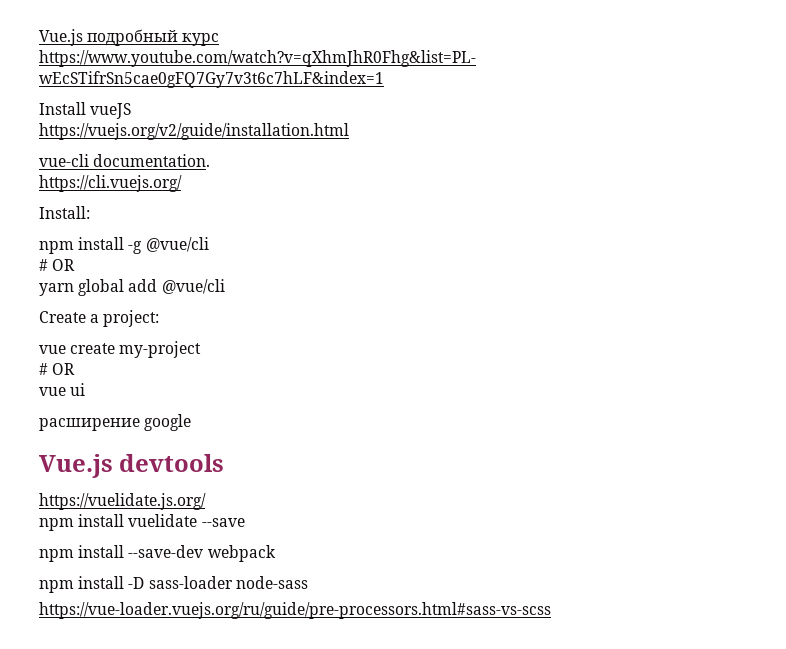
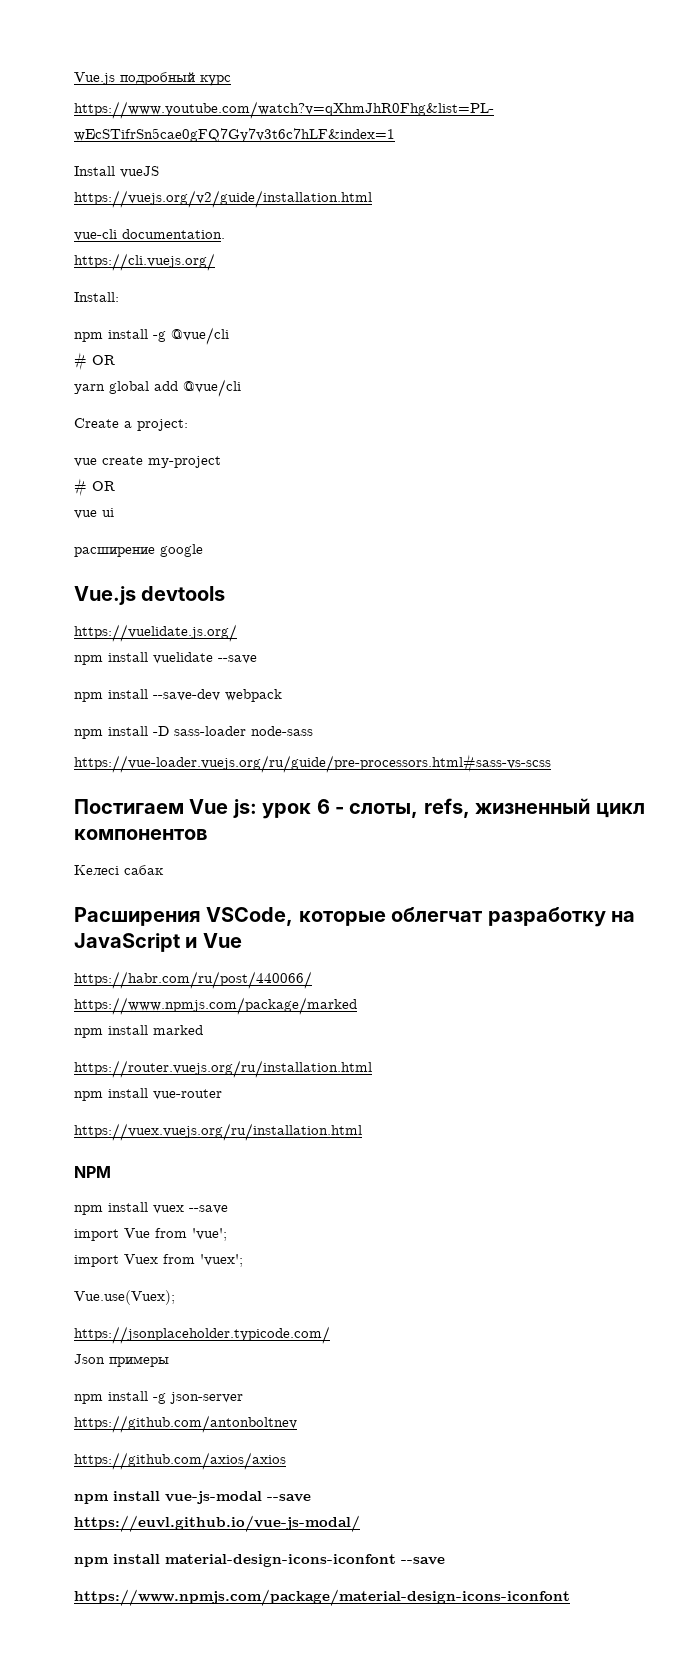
+ Постигаем Vue js: урок 6 - слоты, refs, жизненный цикл компонентов
+ Келесі сабак
+ Расширения VSCode, которые облегчат разработку на JavaScript и Vue
+ https://habr.com/ru/post/440066/
+ https://www.npmjs.com/package/marked
+ npm install marked
+ https://router.vuejs.org/ru/installation.html
+ npm install vue-router
+ https://vuex.vuejs.org/ru/installation.html
+ NPM
+ npm install vuex --save
+ import Vue from 'vue';
+ import Vuex from 'vuex';
+ Vue.use(Vuex);
+ https://jsonplaceholder.typicode.com/
+ Json примеры
+ npm install -g json-server
+ https://github.com/antonboltnev
+ https://github.com/axios/axios
+ npm install vue-js-modal --save
+ https://euvl.github.io/vue-js-modal/
+ npm install material-design-icons-iconfont --save
+ https://www.npmjs.com/package/material-design-icons-iconfont

